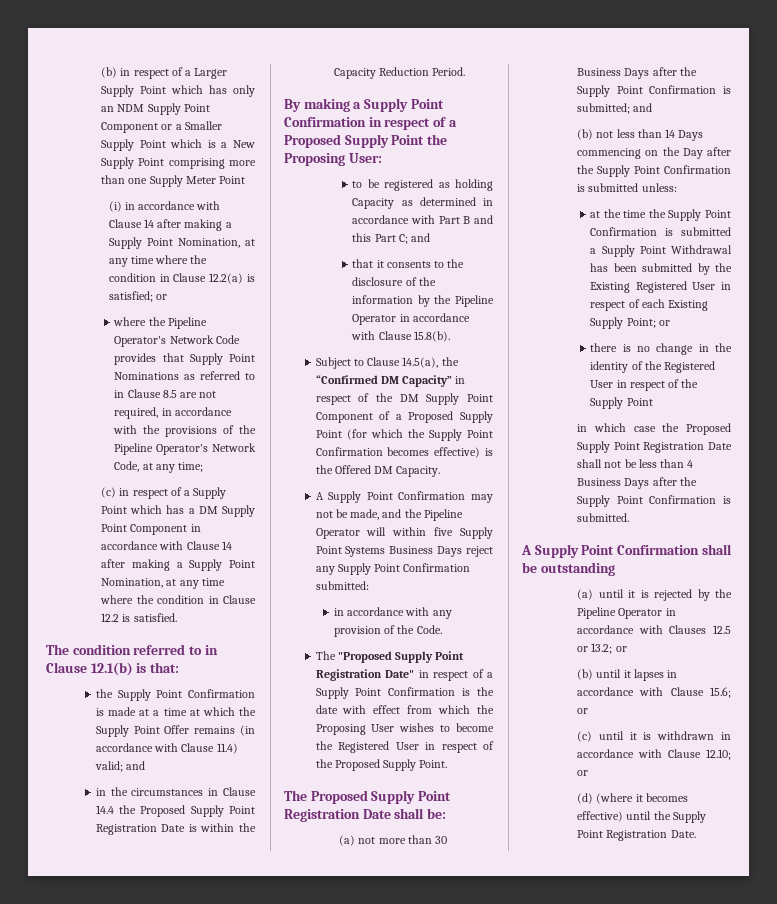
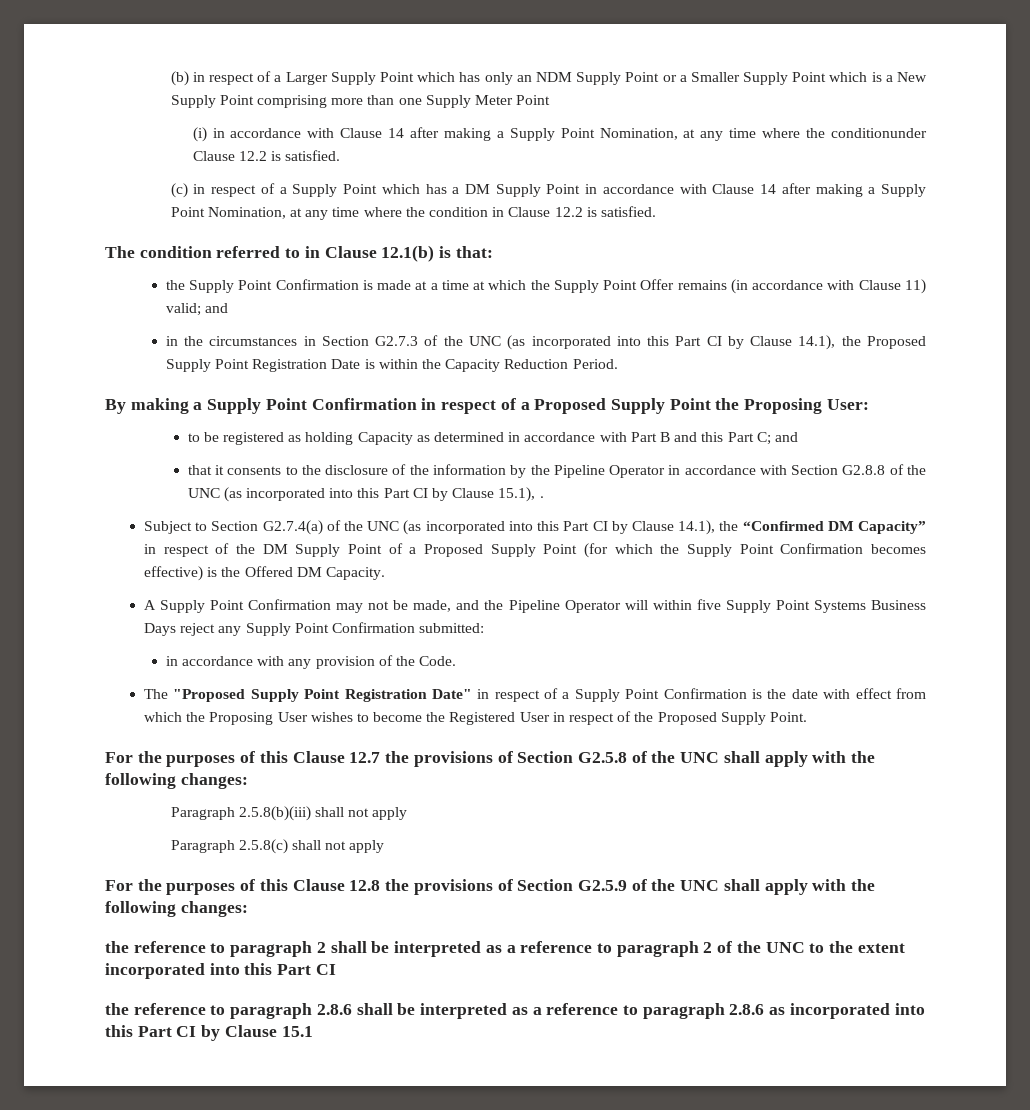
- (b) in respect of a Larger Supply Point which has only an NDM Supply Point Component or a Smaller Supply Point which is a New Supply Point comprising more than one Supply Meter Point
+ (b) in respect of a Larger Supply Point which has only an NDM Supply Point or a Smaller Supply Point which is a New Supply Point comprising more than one Supply Meter Point
- (i) in accordance with Clause 14 after making a Supply Point Nomination, at any time where the condition in Clause 12.2(a) is satisfied; or
- where the Pipeline Operator's Network Code provides that Supply Point Nominations as referred to in Clause 8.5 are not required, in accordance with the provisions of the Pipeline Operator's Network Code, at any time;
+ (i) in accordance with Clause 14 after making a Supply Point Nomination, at any time where the conditionunder Clause 12.2 is satisfied.
- (c) in respect of a Supply Point which has a DM Supply Point Component in accordance with Clause 14 after making a Supply Point Nomination, at any time where the condition in Clause 12.2 is satisfied.
+ (c) in respect of a Supply Point which has a DM Supply Point in accordance with Clause 14 after making a Supply Point Nomination, at any time where the condition in Clause 12.2 is satisfied.
- the Supply Point Confirmation is made at a time at which the Supply Point Offer remains (in accordance with Clause 11.4) valid; and
+ the Supply Point Confirmation is made at a time at which the Supply Point Offer remains (in accordance with Clause 11) valid; and
- in the circumstances in Clause 14.4 the Proposed Supply Point Registration Date is within the Capacity Reduction Period.
+ in the circumstances in Section G2.7.3 of the UNC (as incorporated into this Part CI by Clause 14.1), the Proposed Supply Point Registration Date is within the Capacity Reduction Period.
- that it consents to the disclosure of the information by the Pipeline Operator in accordance with Clause 15.8(b).
- Subject to Clause 14.5(a), the “Confirmed DM Capacity” in respect of the DM Supply Point Component of a Proposed Supply Point (for which the Supply Point Confirmation becomes effective) is the Offered DM Capacity.
+ that it consents to the disclosure of the information by the Pipeline Operator in accordance with Section G2.8.8 of the UNC (as incorporated into this Part CI by Clause 15.1), .
+ Subject to Section G2.7.4(a) of the UNC (as incorporated into this Part CI by Clause 14.1), the “Confirmed DM Capacity” in respect of the DM Supply Point of a Proposed Supply Point (for which the Supply Point Confirmation becomes effective) is the Offered DM Capacity.
- The Proposed Supply Point Registration Date shall be:
- (a) not more than 30 Business Days after the Supply Point Confirmation is submitted; and
- (b) not less than 14 Days commencing on the Day after the Supply Point Confirmation is submitted unless:
- at the time the Supply Point Confirmation is submitted a Supply Point Withdrawal has been submitted by the Existing Registered User in respect of each Existing Supply Point; or
- there is no change in the identity of the Registered User in respect of the Supply Point
- in which case the Proposed Supply Point Registration Date shall not be less than 4 Business Days after the Supply Point Confirmation is submitted.
- A Supply Point Confirmation shall be outstanding
- (a) until it is rejected by the Pipeline Operator in accordance with Clauses 12.5 or 13.2; or
- (b) until it lapses in accordance with Clause 15.6; or
- (c) until it is withdrawn in accordance with Clause 12.10; or
- (d) (where it becomes effective) until the Supply Point Registration Date.
+ For the purposes of this Clause 12.7 the provisions of Section G2.5.8 of the UNC shall apply with the following changes:
+ Paragraph 2.5.8(b)(iii) shall not apply
+ Paragraph 2.5.8(c) shall not apply
+ For the purposes of this Clause 12.8 the provisions of Section G2.5.9 of the UNC shall apply with the following changes:
+ the reference to paragraph 2 shall be interpreted as a reference to paragraph 2 of the UNC to the extent incorporated into this Part CI
+ the reference to paragraph 2.8.6 shall be interpreted as a reference to paragraph 2.8.6 as incorporated into this Part CI by Clause 15.1

